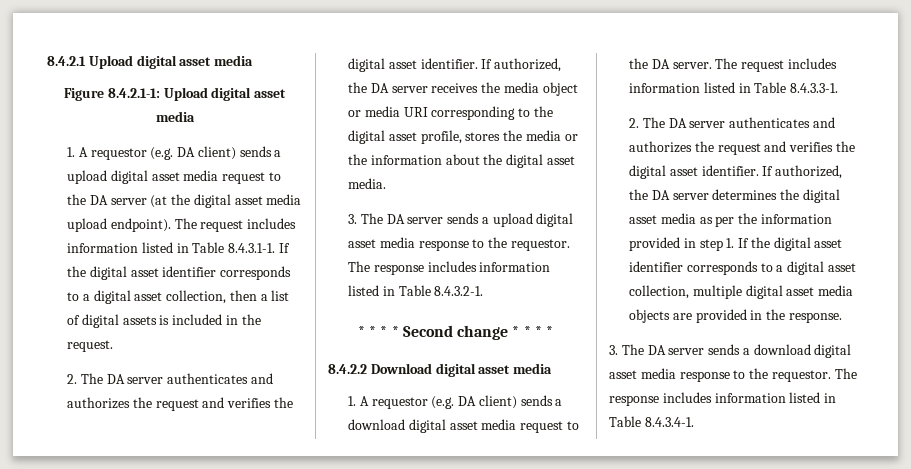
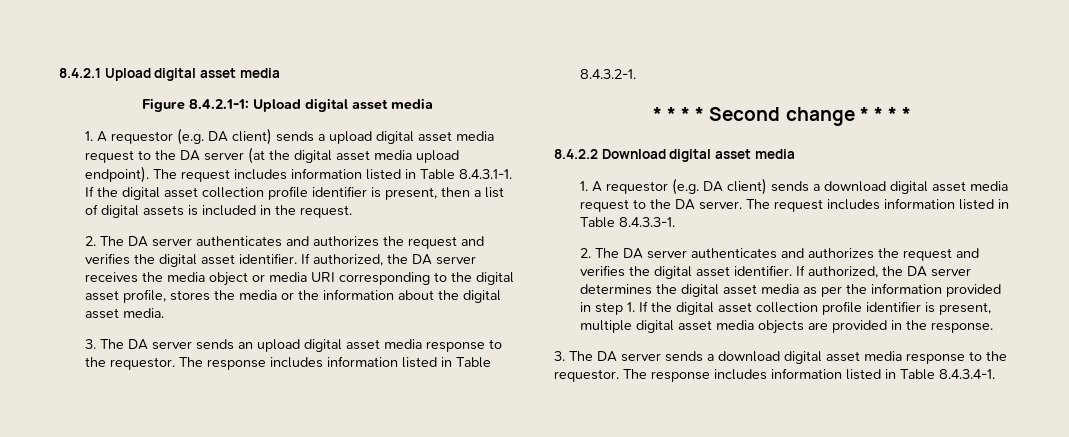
- The request includes information listed in Table 8.4.3.1-1. If the digital asset identifier corresponds to a digital asset collection, then a list of digital assets is included in the request.
+ The request includes information listed in Table 8.4.3.1-1. If the digital asset collection profile identifier is present, then a list of digital assets is included in the request.
- 3. The DA server sends a upload digital asset media response to the requestor.
+ 3. The DA server sends an upload digital asset media response to the requestor.
- If authorized, the DA server determines the digital asset media as per the information provided in step 1. If the digital asset identifier corresponds to a digital asset collection, multiple digital asset media objects are provided in the response.
+ If authorized, the DA server determines the digital asset media as per the information provided in step 1. If the digital asset collection profile identifier is present, multiple digital asset media objects are provided in the response.

